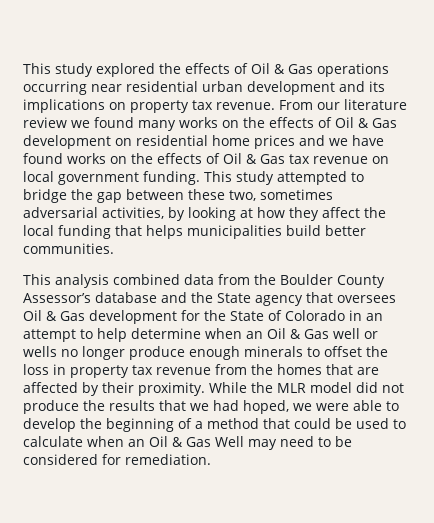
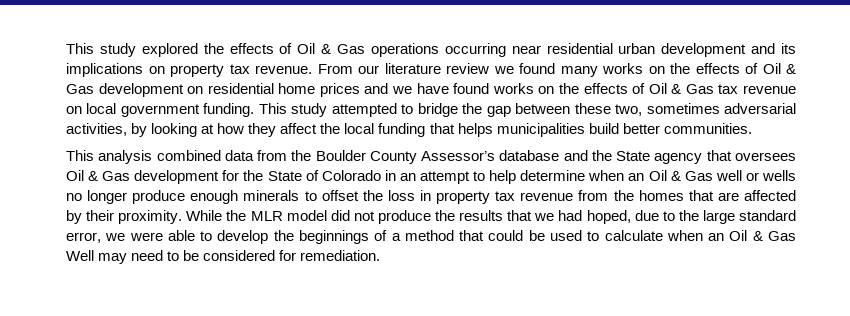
- While the MLR model did not produce the results that we had hoped, we were able to develop the beginning of a method that could be used to calculate when an Oil & Gas Well may need to be considered for remediation.
+ While the MLR model did not produce the results that we had hoped, due to the large standard error, we were able to develop the beginnings of a method that could be used to calculate when an Oil & Gas Well may need to be considered for remediation.

